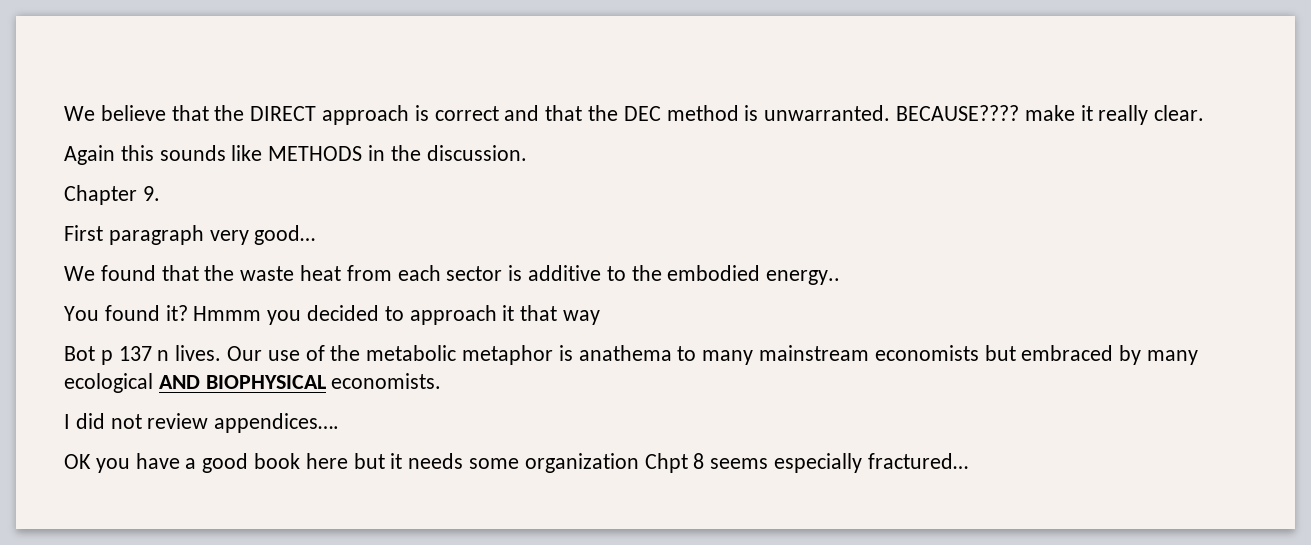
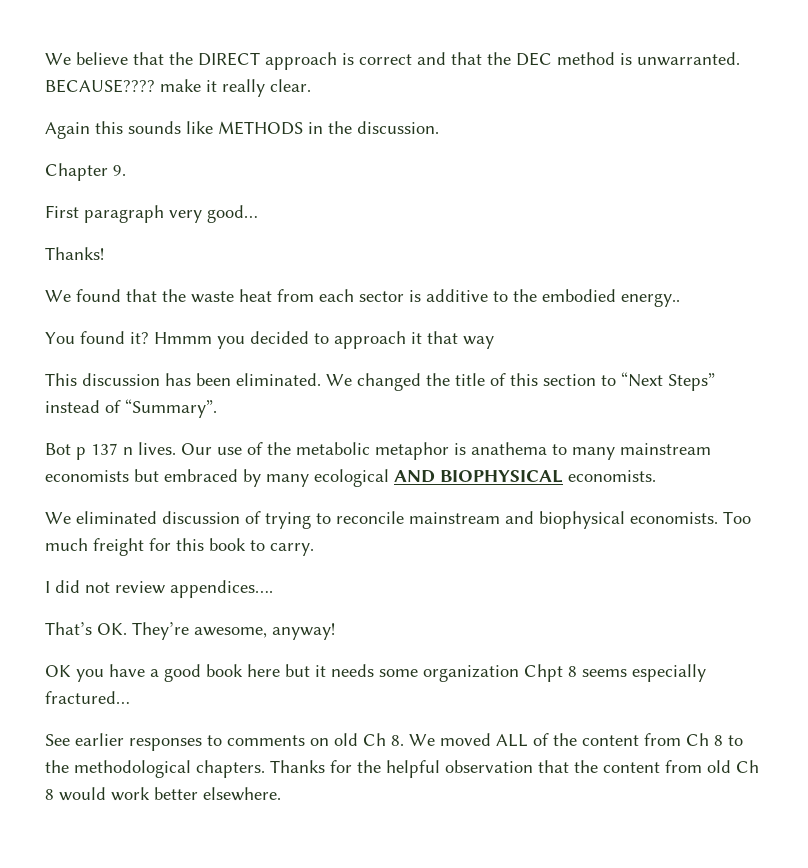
+ Thanks!
+ This discussion has been eliminated. We changed the title of this section to “Next Steps” instead of “Summary”.
+ We eliminated discussion of trying to reconcile mainstream and biophysical economists. Too much freight for this book to carry.
+ That’s OK. They’re awesome, anyway!
+ See earlier responses to comments on old Ch 8. We moved ALL of the content from Ch 8 to the methodological chapters. Thanks for the helpful observation that the content from old Ch 8 would work better elsewhere.

